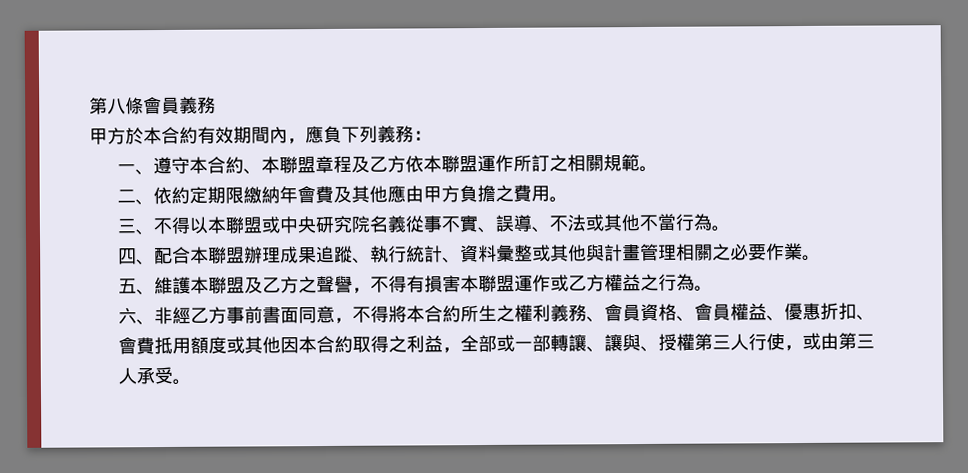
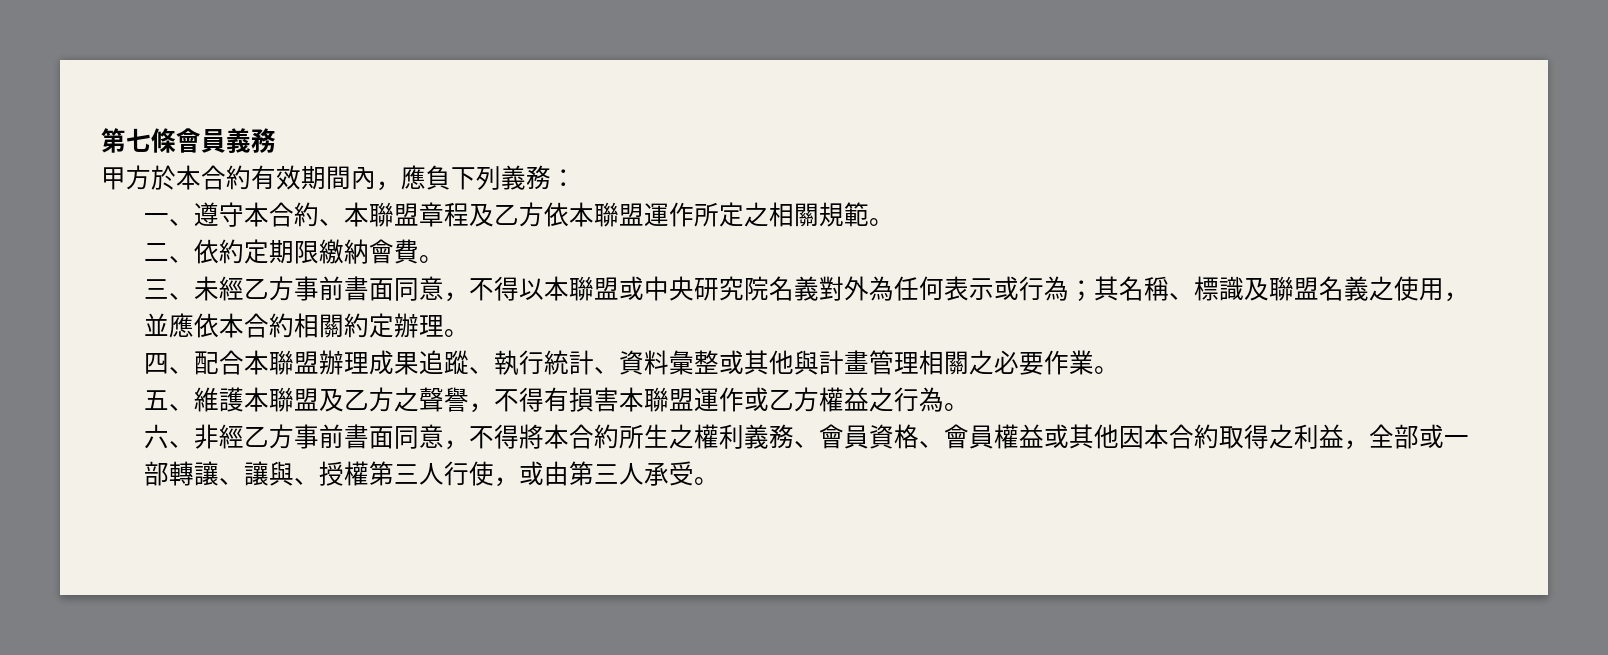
- 第八條會員義務
+ 第七條會員義務
- 一、遵守本合約、本聯盟章程及乙方依本聯盟運作所訂之相關規範。
+ 一、遵守本合約、本聯盟章程及乙方依本聯盟運作所定之相關規範。
- 二、依約定期限繳納年會費及其他應由甲方負擔之費用。
- 三、不得以本聯盟或中央研究院名義從事不實、誤導、不法或其他不當行為。
+ 二、依約定期限繳納會費。
+ 三、未經乙方事前書面同意，不得以本聯盟或中央研究院名義對外為任何表示或行為；其名稱、標識及聯盟名義之使用，並應依本合約相關約定辦理。
- 六、非經乙方事前書面同意，不得將本合約所生之權利義務、會員資格、會員權益、優惠折扣、會費抵用額度或其他因本合約取得之利益，全部或一部轉讓、讓與、授權第三人行使，或由第三人承受。
+ 六、非經乙方事前書面同意，不得將本合約所生之權利義務、會員資格、會員權益或其他因本合約取得之利益，全部或一部轉讓、讓與、授權第三人行使，或由第三人承受。

